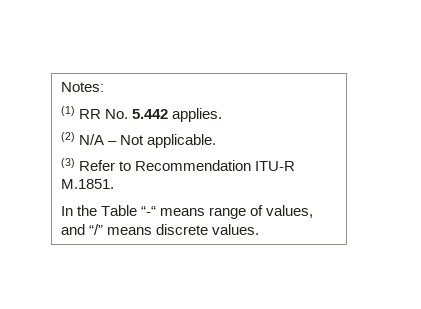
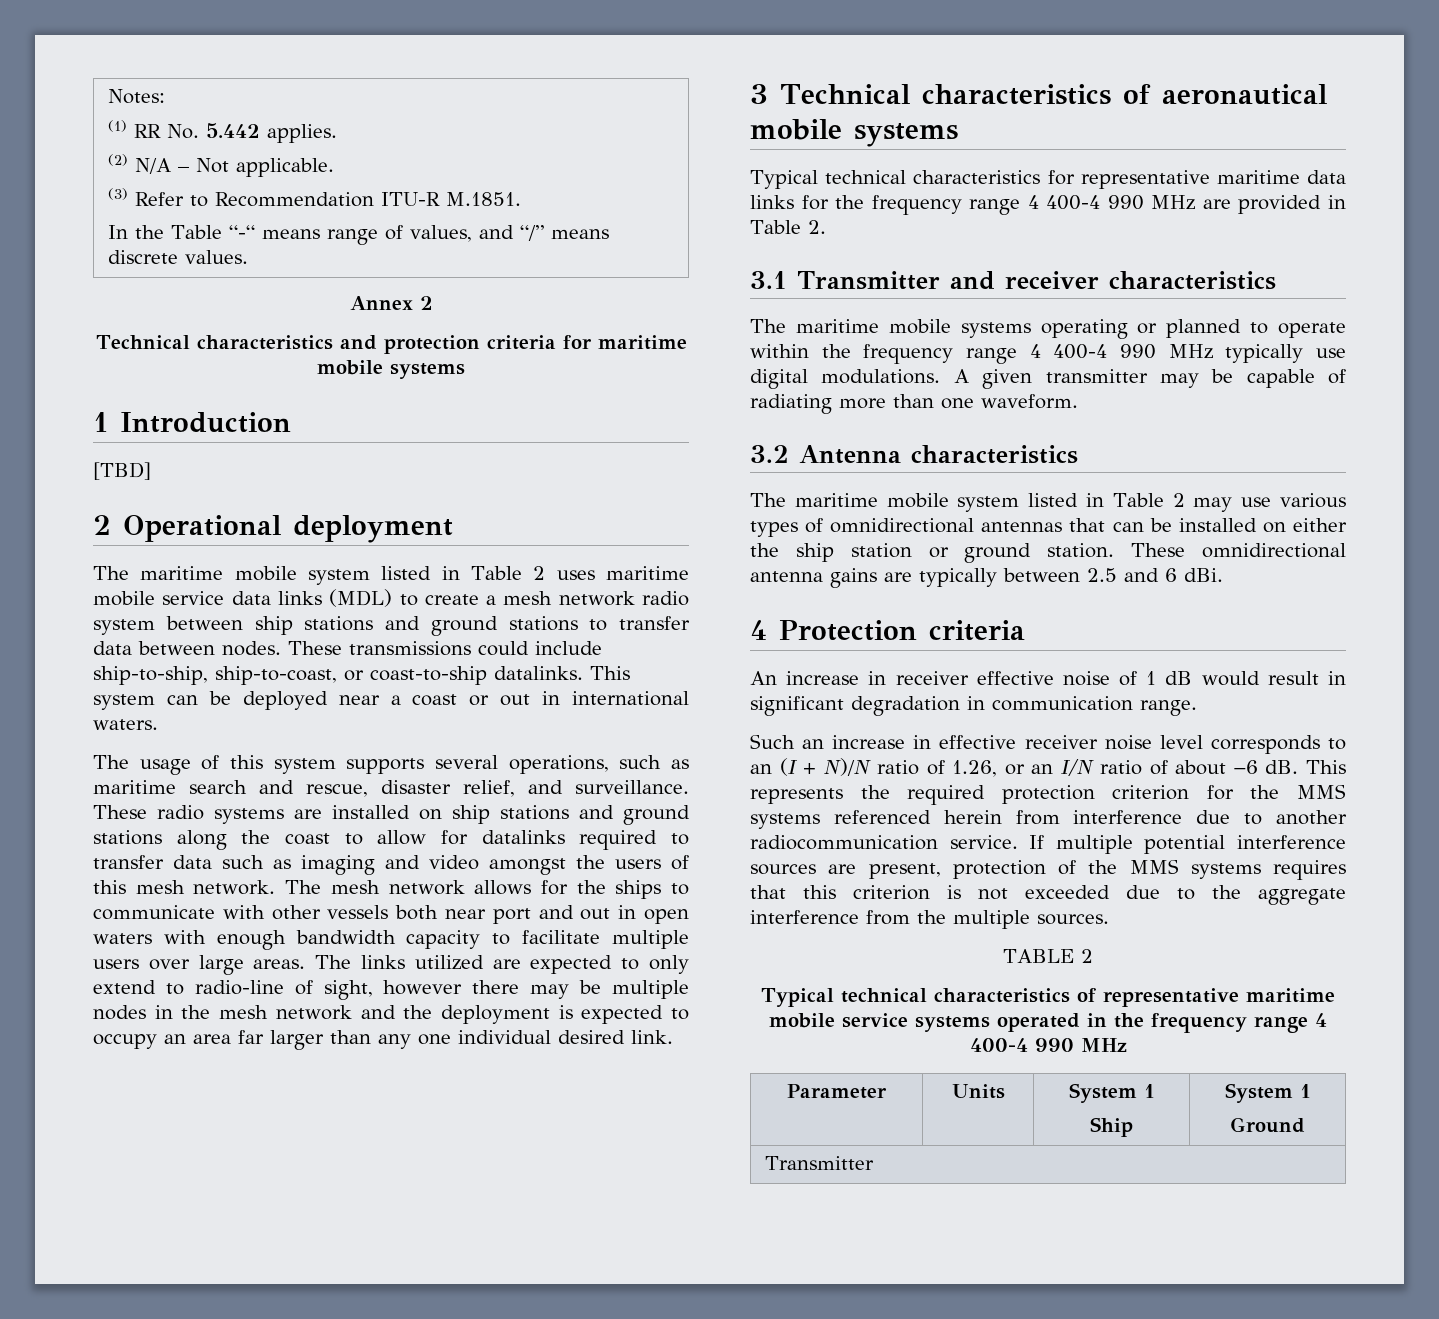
+ Annex 2
+ Technical characteristics and protection criteria for maritime mobile systems
+ 1 Introduction
+ [TBD]
+ 2 Operational deployment
+ The maritime mobile system listed in Table 2 uses maritime mobile service data links (MDL) to create a mesh network radio system between ship stations and ground stations to transfer data between nodes. These transmissions could include ship-to-ship, ship-to-coast, or coast-to-ship datalinks. This system can be deployed near a coast or out in international waters.
+ The usage of this system supports several operations, such as maritime search and rescue, disaster relief, and surveillance. These radio systems are installed on ship stations and ground stations along the coast to allow for datalinks required to transfer data such as imaging and video amongst the users of this mesh network. The mesh network allows for the ships to communicate with other vessels both near port and out in open waters with enough bandwidth capacity to facilitate multiple users over large areas. The links utilized are expected to only extend to radio-line of sight, however there may be multiple nodes in the mesh network and the deployment is expected to occupy an area far larger than any one individual desired link.
+ 3 Technical characteristics of aeronautical mobile systems
+ Typical technical characteristics for representative maritime data links for the frequency range 4 400-4 990 MHz are provided in Table 2.
+ 3.1 Transmitter and receiver characteristics
+ The maritime mobile systems operating or planned to operate within the frequency range 4 400-4 990 MHz typically use digital modulations. A given transmitter may be capable of radiating more than one waveform.
+ 3.2 Antenna characteristics
+ The maritime mobile system listed in Table 2 may use various types of omnidirectional antennas that can be installed on either the ship station or ground station. These omnidirectional antenna gains are typically between 2.5 and 6 dBi.
+ 4 Protection criteria
+ An increase in receiver effective noise of 1 dB would result in significant degradation in communication range.
+ Such an increase in effective receiver noise level corresponds to an (I + N)/N ratio of 1.26, or an I/N ratio of about −6 dB. This represents the required protection criterion for the MMS systems referenced herein from interference due to another radiocommunication service. If multiple potential interference sources are present, protection of the MMS systems requires that this criterion is not exceeded due to the aggregate interference from the multiple sources.
+ TABLE 2
+ Typical technical characteristics of representative maritime mobile service systems operated in the frequency range 4 400-4 990 MHz
+ Parameter | Units | System 1
+ Ship | System 1
+ Ground
+ Transmitter

